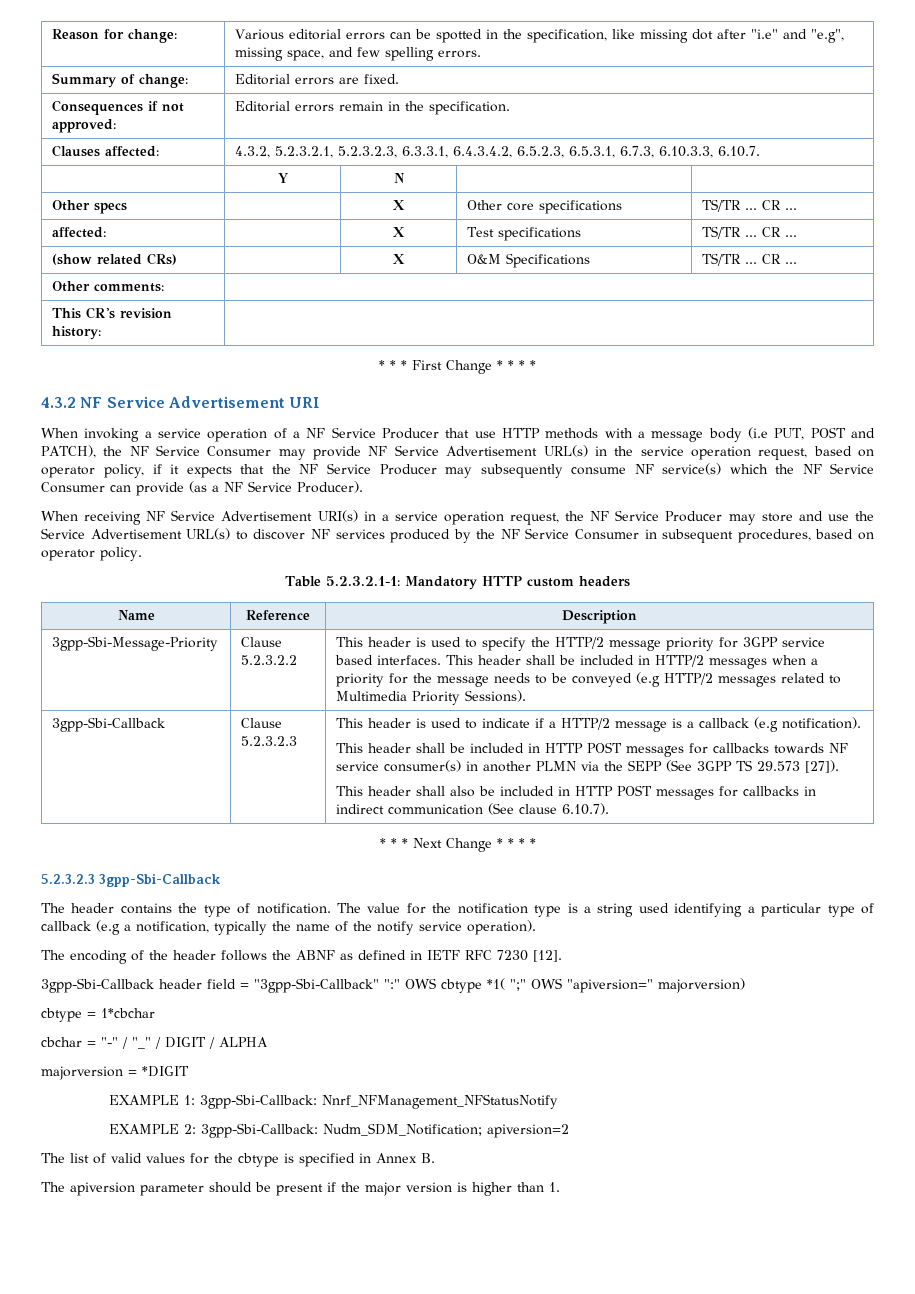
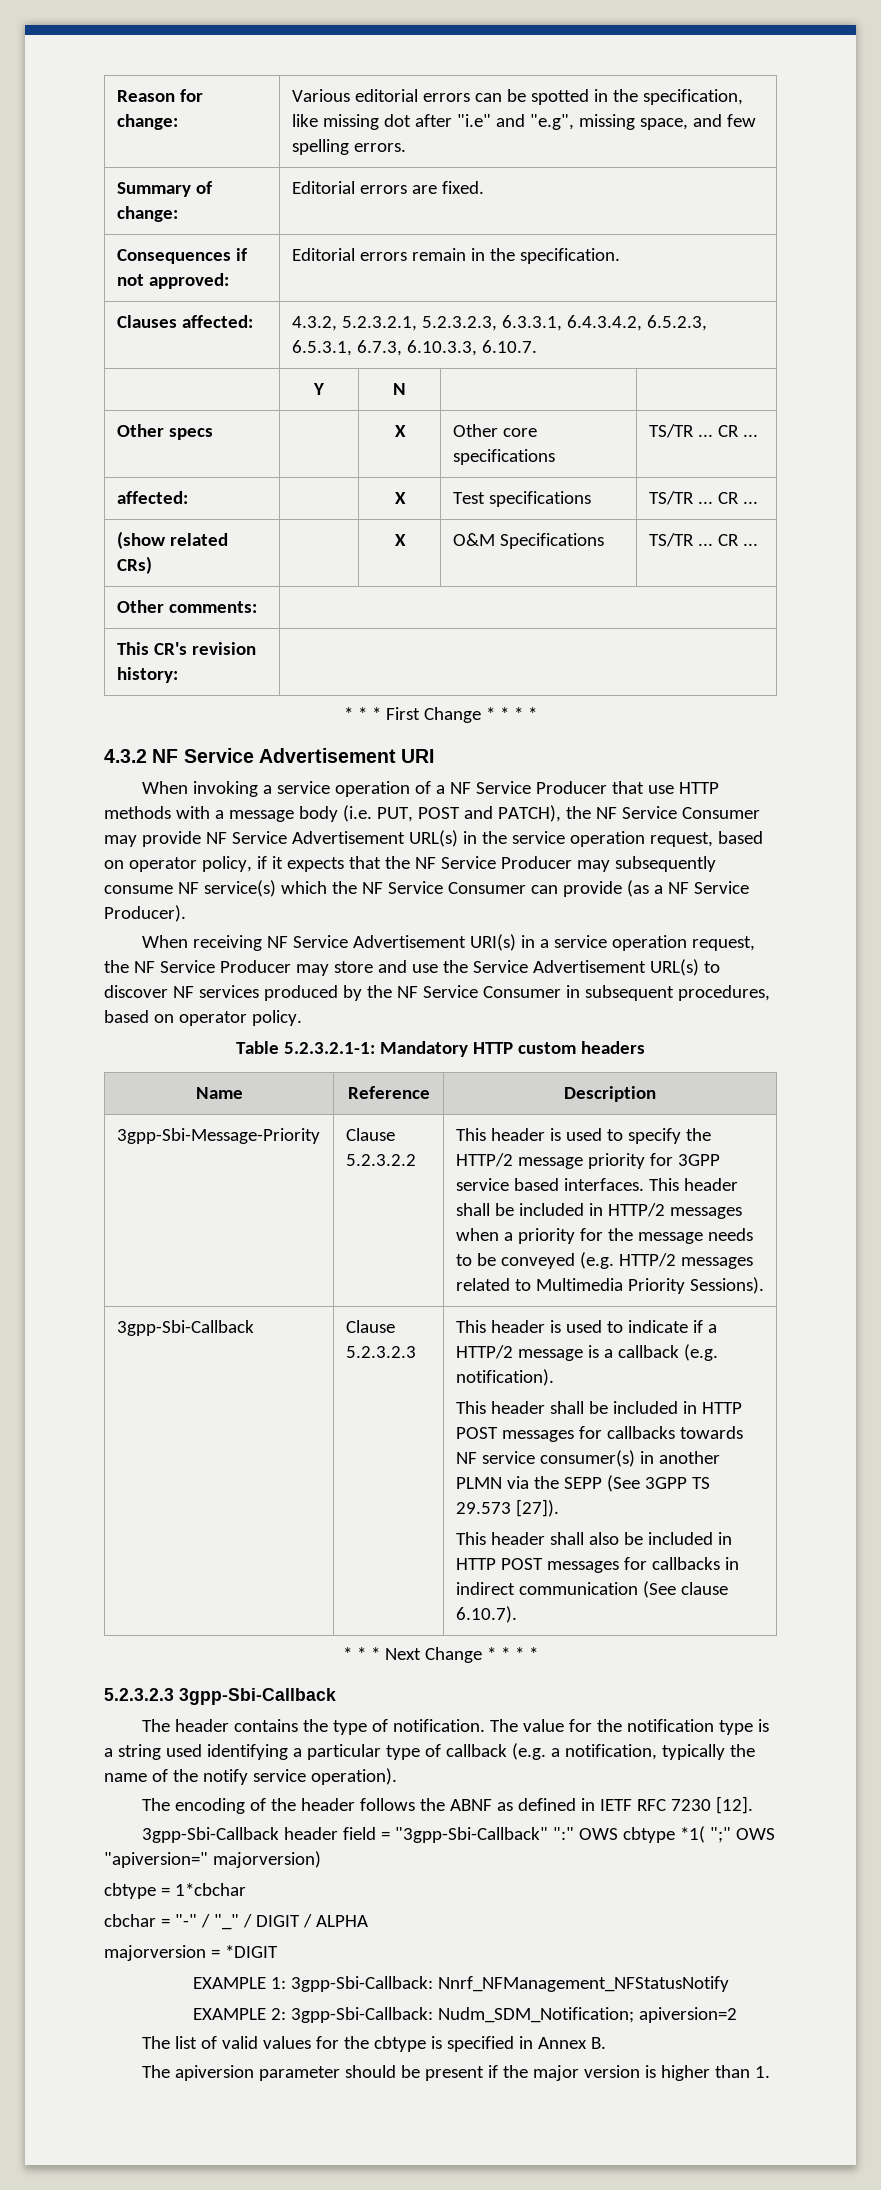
- When invoking a service operation of a NF Service Producer that use HTTP methods with a message body (i.e PUT, POST and PATCH), the NF Service Consumer may provide NF Service Advertisement URL(s) in the service operation request, based on operator policy, if it expects that the NF Service Producer may subsequently consume NF service(s) which the NF Service Consumer can provide (as a NF Service Producer).
+ When invoking a service operation of a NF Service Producer that use HTTP methods with a message body (i.e. PUT, POST and PATCH), the NF Service Consumer may provide NF Service Advertisement URL(s) in the service operation request, based on operator policy, if it expects that the NF Service Producer may subsequently consume NF service(s) which the NF Service Consumer can provide (as a NF Service Producer).
- This header shall be included in HTTP/2 messages when a priority for the message needs to be conveyed (e.g HTTP/2 messages related to Multimedia Priority Sessions).
+ This header shall be included in HTTP/2 messages when a priority for the message needs to be conveyed (e.g. HTTP/2 messages related to Multimedia Priority Sessions).
- This header is used to indicate if a HTTP/2 message is a callback (e.g notification).
+ This header is used to indicate if a HTTP/2 message is a callback (e.g. notification).
- The value for the notification type is a string used identifying a particular type of callback (e.g a notification, typically the name of the notify service operation).
+ The value for the notification type is a string used identifying a particular type of callback (e.g. a notification, typically the name of the notify service operation).

